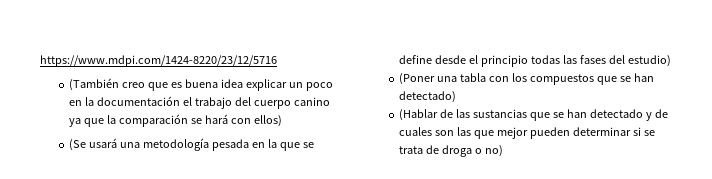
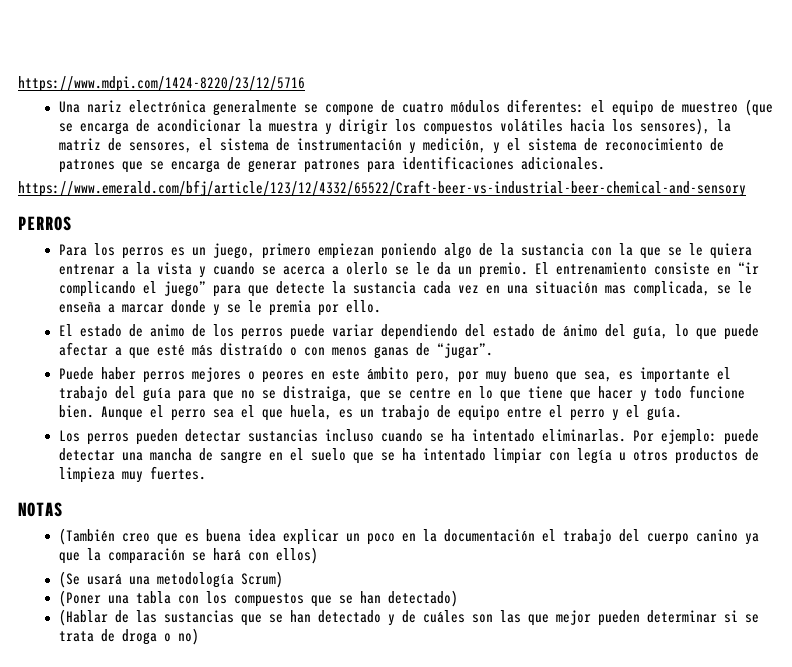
+ Una nariz electrónica generalmente se compone de cuatro módulos diferentes: el equipo de muestreo (que se encarga de acondicionar la muestra y dirigir los compuestos volátiles hacia los sensores), la matriz de sensores, el sistema de instrumentación y medición, y el sistema de reconocimiento de patrones que se encarga de generar patrones para identificaciones adicionales.
+ https://www.emerald.com/bfj/article/123/12/4332/65522/Craft-beer-vs-industrial-beer-chemical-and-sensory
+ PERROS
+ Para los perros es un juego, primero empiezan poniendo algo de la sustancia con la que se le quiera entrenar a la vista y cuando se acerca a olerlo se le da un premio. El entrenamiento consiste en “ir complicando el juego” para que detecte la sustancia cada vez en una situación mas complicada, se le enseña a marcar donde y se le premia por ello.
+ El estado de animo de los perros puede variar dependiendo del estado de ánimo del guía, lo que puede afectar a que esté más distraído o con menos ganas de “jugar”.
+ Puede haber perros mejores o peores en este ámbito pero, por muy bueno que sea, es importante el trabajo del guía para que no se distraiga, que se centre en lo que tiene que hacer y todo funcione bien. Aunque el perro sea el que huela, es un trabajo de equipo entre el perro y el guía.
+ Los perros pueden detectar sustancias incluso cuando se ha intentado eliminarlas. Por ejemplo: puede detectar una mancha de sangre en el suelo que se ha intentado limpiar con legía u otros productos de limpieza muy fuertes.
+ NOTAS
- (Se usará una metodología pesada en la que se define desde el principio todas las fases del estudio)
+ (Se usará una metodología Scrum)
- (Hablar de las sustancias que se han detectado y de cuales son las que mejor pueden determinar si se trata de droga o no)
+ (Hablar de las sustancias que se han detectado y de cuáles son las que mejor pueden determinar si se trata de droga o no)

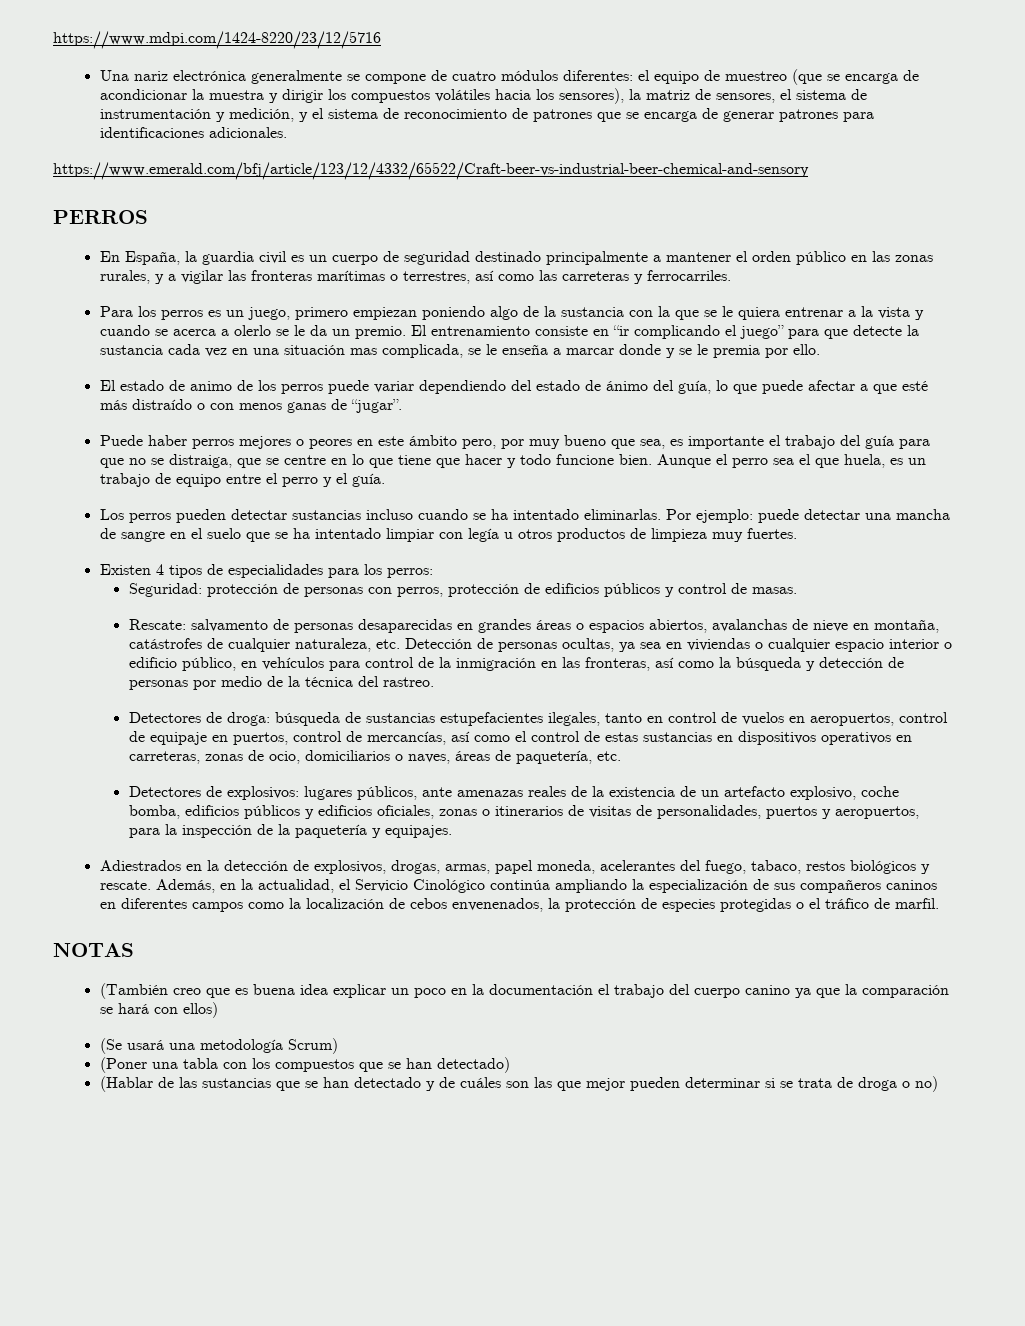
+ En España, la guardia civil es un cuerpo de seguridad destinado principalmente a mantener el orden público en las zonas rurales, y a vigilar las fronteras marítimas o terrestres, así como las carreteras y ferrocarriles.
+ Existen 4 tipos de especialidades para los perros:
+ Seguridad: protección de personas con perros, protección de edificios públicos y control de masas.
+ Rescate: salvamento de personas desaparecidas en grandes áreas o espacios abiertos, avalanchas de nieve en montaña, catástrofes de cualquier naturaleza, etc. Detección de personas ocultas, ya sea en viviendas o cualquier espacio interior o edificio público, en vehículos para control de la inmigración en las fronteras, así como la búsqueda y detección de personas por medio de la técnica del rastreo.
+ Detectores de droga: búsqueda de sustancias estupefacientes ilegales, tanto en control de vuelos en aeropuertos, control de equipaje en puertos, control de mercancías, así como el control de estas sustancias en dispositivos operativos en carreteras, zonas de ocio, domiciliarios o naves, áreas de paquetería, etc.
+ Detectores de explosivos: lugares públicos, ante amenazas reales de la existencia de un artefacto explosivo, coche bomba, edificios públicos y edificios oficiales, zonas o itinerarios de visitas de personalidades, puertos y aeropuertos, para la inspección de la paquetería y equipajes.
+ Adiestrados en la detección de explosivos, drogas, armas, papel moneda, acelerantes del fuego, tabaco, restos biológicos y rescate. Además, en la actualidad, el Servicio Cinológico continúa ampliando la especialización de sus compañeros caninos en diferentes campos como la localización de cebos envenenados, la protección de especies protegidas o el tráfico de marfil.

